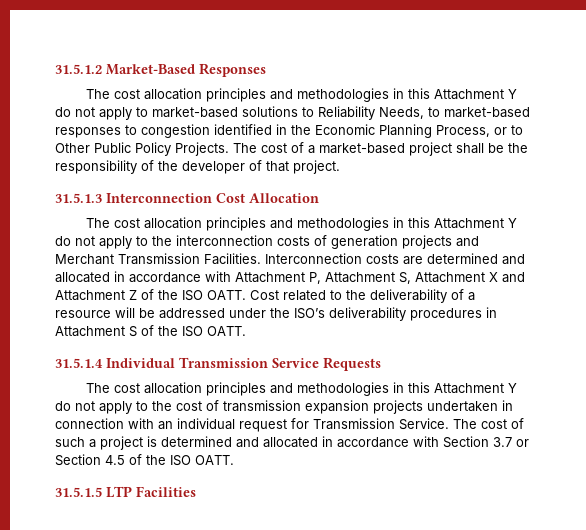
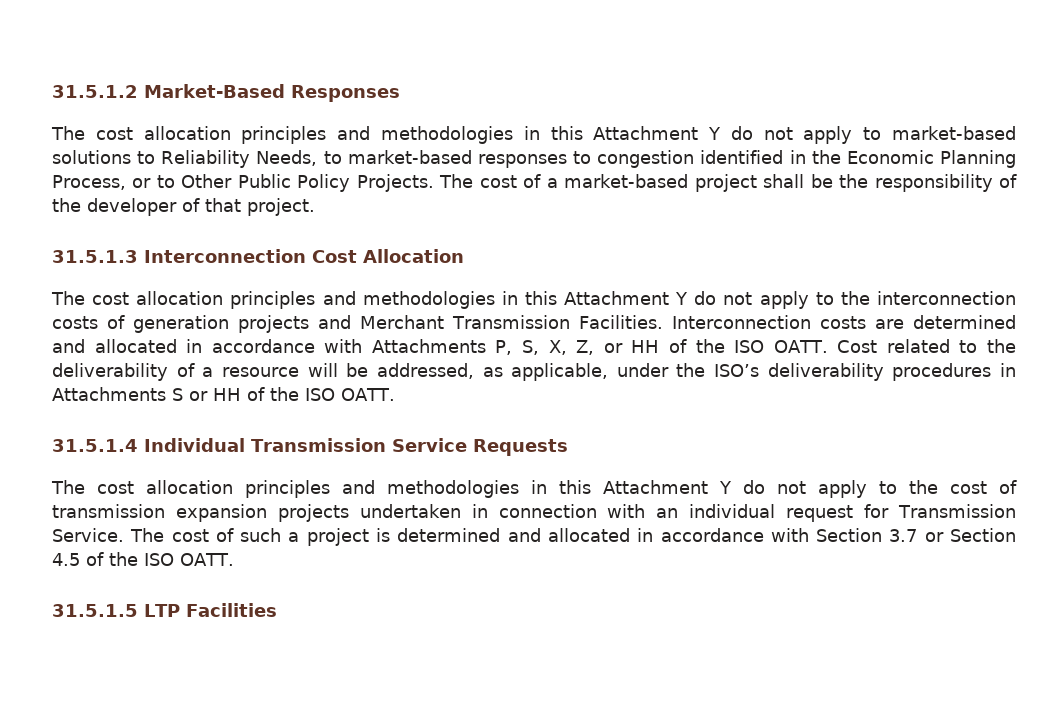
- Interconnection costs are determined and allocated in accordance with Attachment P, Attachment S, Attachment X and Attachment Z of the ISO OATT.
+ Interconnection costs are determined and allocated in accordance with Attachments P, S, X, Z, or HH of the ISO OATT.
- Cost related to the deliverability of a resource will be addressed under the ISO’s deliverability procedures in Attachment S of the ISO OATT.
+ Cost related to the deliverability of a resource will be addressed, as applicable, under the ISO’s deliverability procedures in Attachments S or HH of the ISO OATT.

